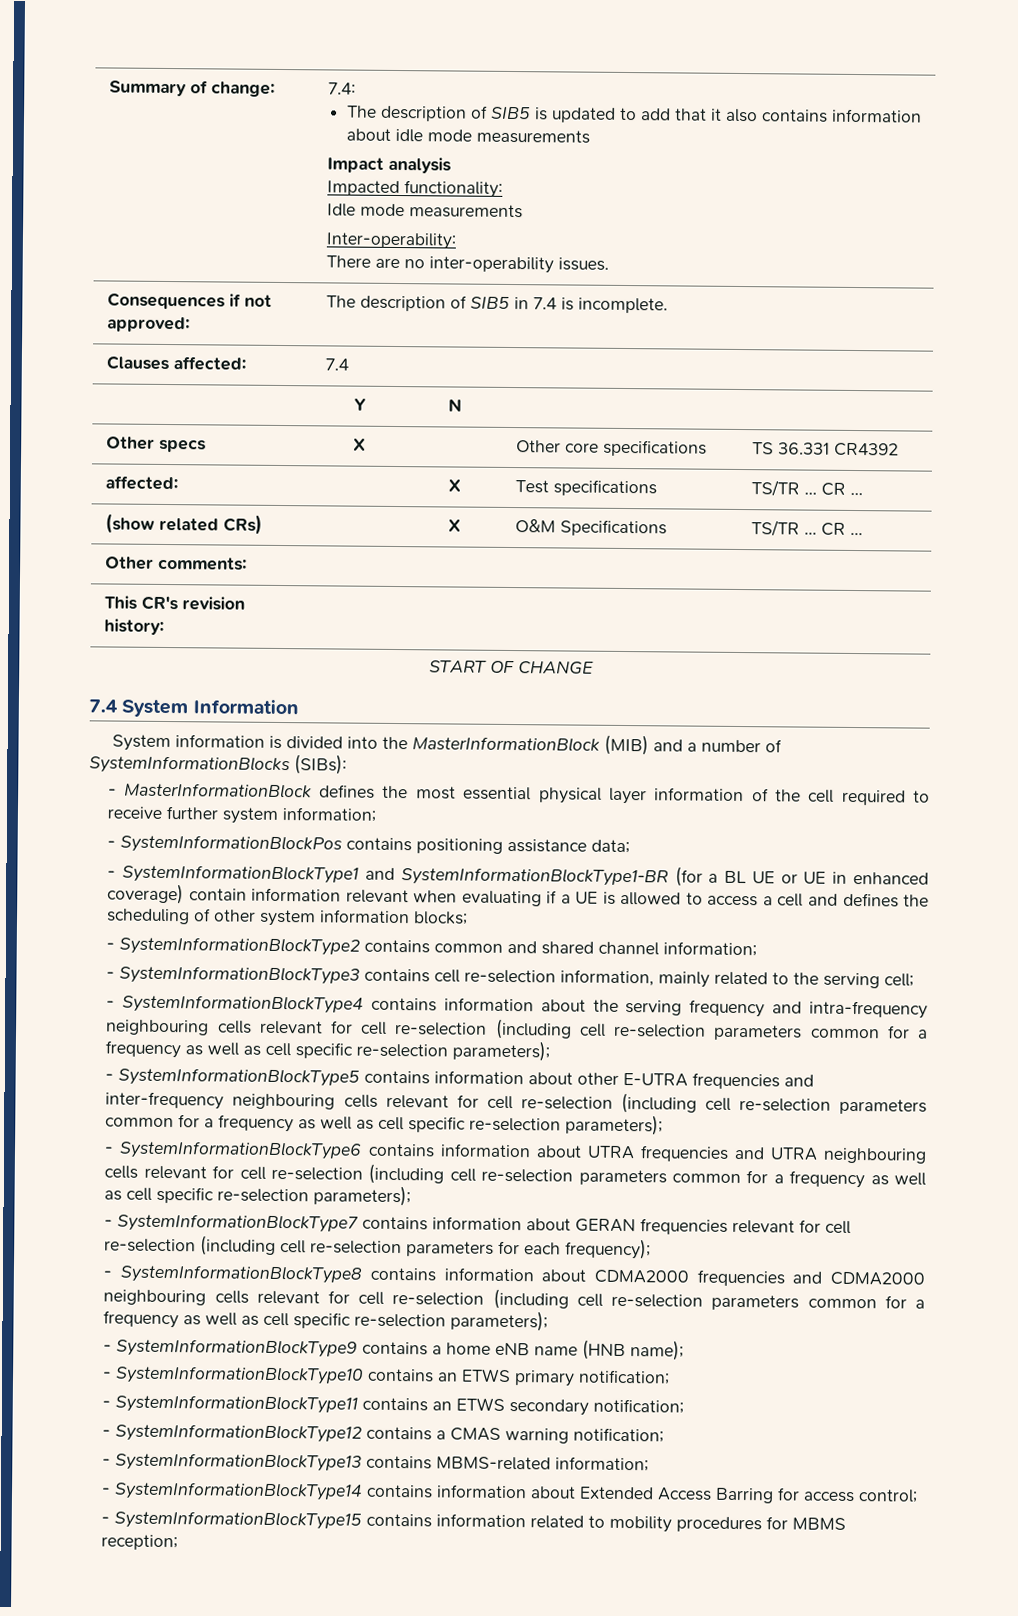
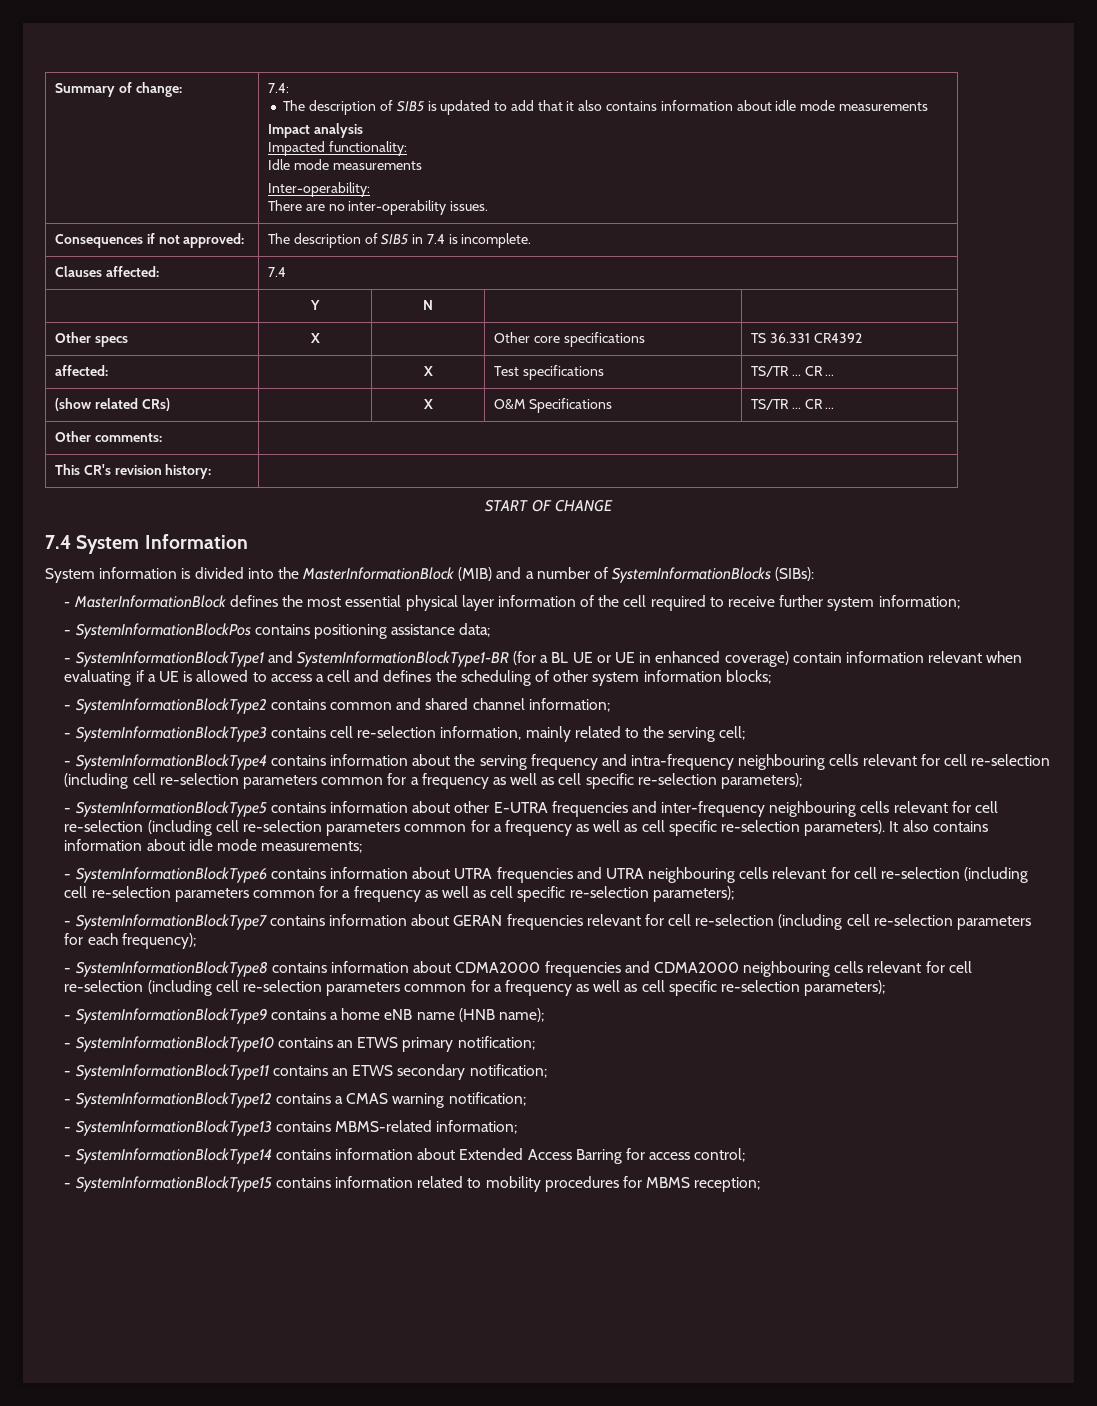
- - SystemInformationBlockType5 contains information about other E-UTRA frequencies and inter-frequency neighbouring cells relevant for cell re-selection (including cell re-selection parameters common for a frequency as well as cell specific re-selection parameters);
+ - SystemInformationBlockType5 contains information about other E-UTRA frequencies and inter-frequency neighbouring cells relevant for cell re-selection (including cell re-selection parameters common for a frequency as well as cell specific re-selection parameters). It also contains information about idle mode measurements;

